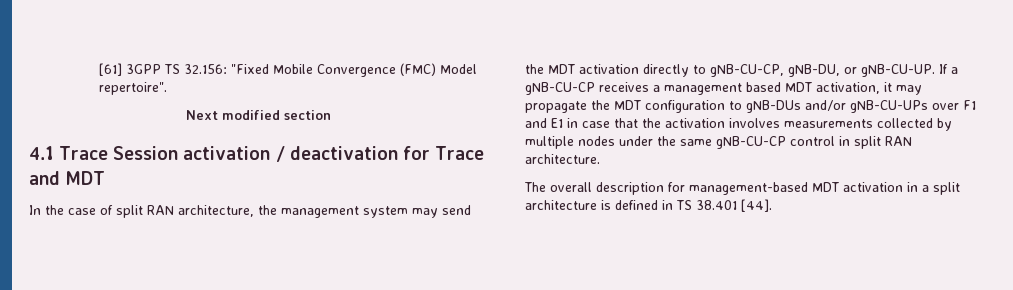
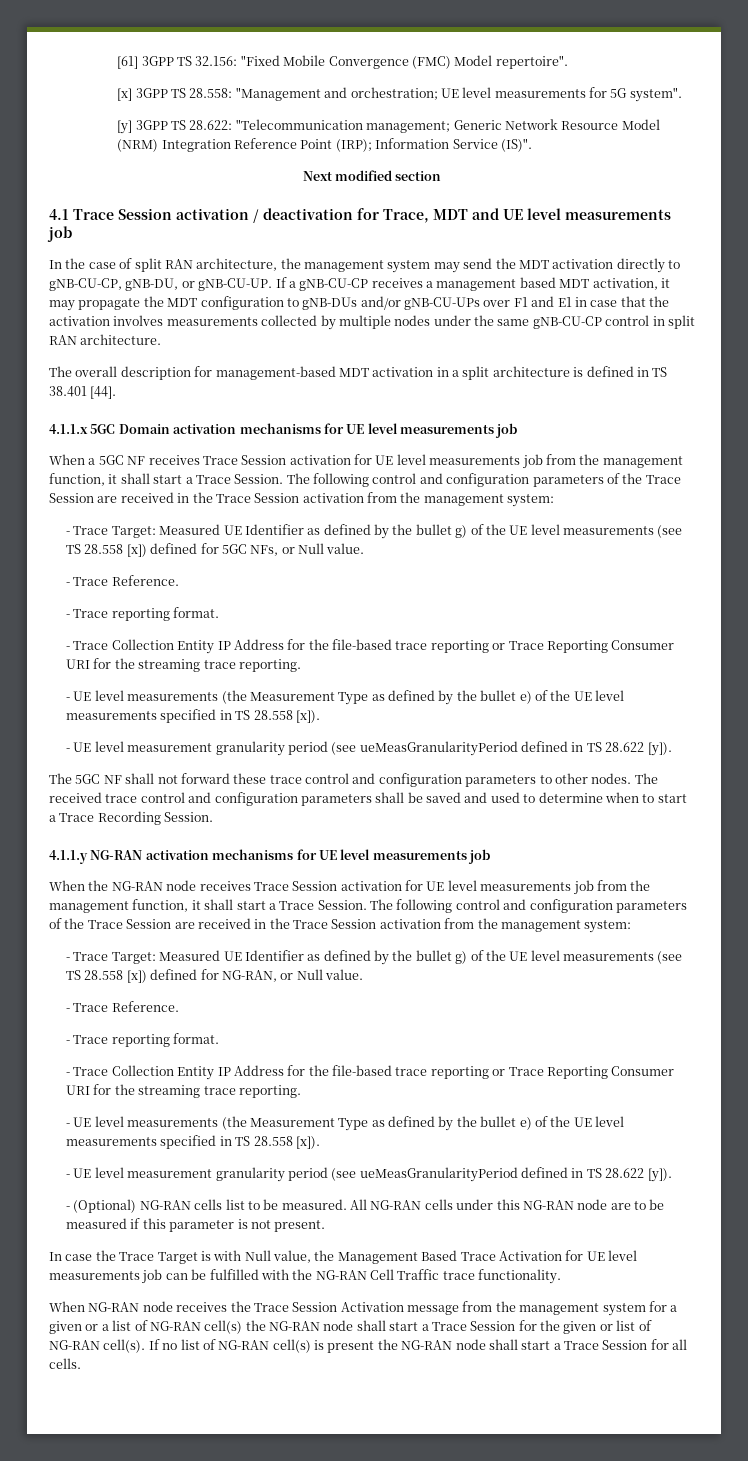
+ [x] 3GPP TS 28.558: "Management and orchestration; UE level measurements for 5G system".
+ [y] 3GPP TS 28.622: "Telecommunication management; Generic Network Resource Model (NRM) Integration Reference Point (IRP); Information Service (IS)".
- 4.1 Trace Session activation / deactivation for Trace and MDT
+ 4.1 Trace Session activation / deactivation for Trace, MDT and UE level measurements job
+ 4.1.1.x 5GC Domain activation mechanisms for UE level measurements job
+ When a 5GC NF receives Trace Session activation for UE level measurements job from the management function, it shall start a Trace Session. The following control and configuration parameters of the Trace Session are received in the Trace Session activation from the management system:
+ - Trace Target: Measured UE Identifier as defined by the bullet g) of the UE level measurements (see TS 28.558 [x]) defined for 5GC NFs, or Null value.
+ - Trace Reference.
+ - Trace reporting format.
+ - Trace Collection Entity IP Address for the file-based trace reporting or Trace Reporting Consumer URI for the streaming trace reporting.
+ - UE level measurements (the Measurement Type as defined by the bullet e) of the UE level measurements specified in TS 28.558 [x]).
+ - UE level measurement granularity period (see ueMeasGranularityPeriod defined in TS 28.622 [y]).
+ The 5GC NF shall not forward these trace control and configuration parameters to other nodes. The received trace control and configuration parameters shall be saved and used to determine when to start a Trace Recording Session.
+ 4.1.1.y NG-RAN activation mechanisms for UE level measurements job
+ When the NG-RAN node receives Trace Session activation for UE level measurements job from the management function, it shall start a Trace Session. The following control and configuration parameters of the Trace Session are received in the Trace Session activation from the management system:
+ - Trace Target: Measured UE Identifier as defined by the bullet g) of the UE level measurements (see TS 28.558 [x]) defined for NG-RAN, or Null value.
+ - Trace Reference.
+ - Trace reporting format.
+ - Trace Collection Entity IP Address for the file-based trace reporting or Trace Reporting Consumer URI for the streaming trace reporting.
+ - UE level measurements (the Measurement Type as defined by the bullet e) of the UE level measurements specified in TS 28.558 [x]).
+ - UE level measurement granularity period (see ueMeasGranularityPeriod defined in TS 28.622 [y]).
+ - (Optional) NG-RAN cells list to be measured. All NG-RAN cells under this NG-RAN node are to be measured if this parameter is not present.
+ In case the Trace Target is with Null value, the Management Based Trace Activation for UE level measurements job can be fulfilled with the NG-RAN Cell Traffic trace functionality.
+ When NG-RAN node receives the Trace Session Activation message from the management system for a given or a list of NG-RAN cell(s) the NG-RAN node shall start a Trace Session for the given or list of NG-RAN cell(s). If no list of NG-RAN cell(s) is present the NG-RAN node shall start a Trace Session for all cells.

